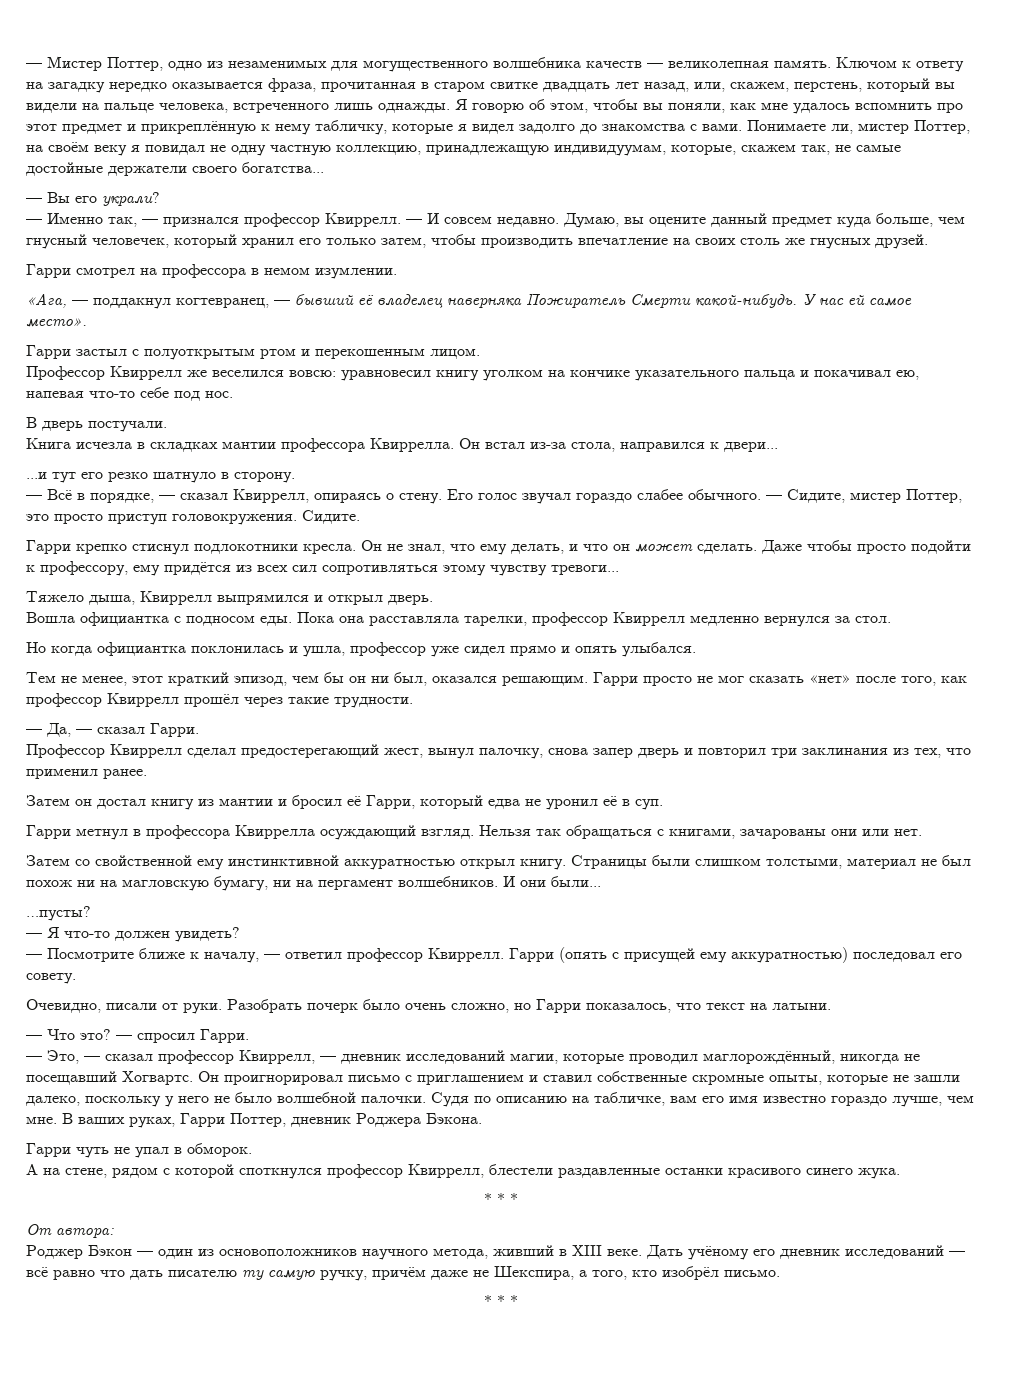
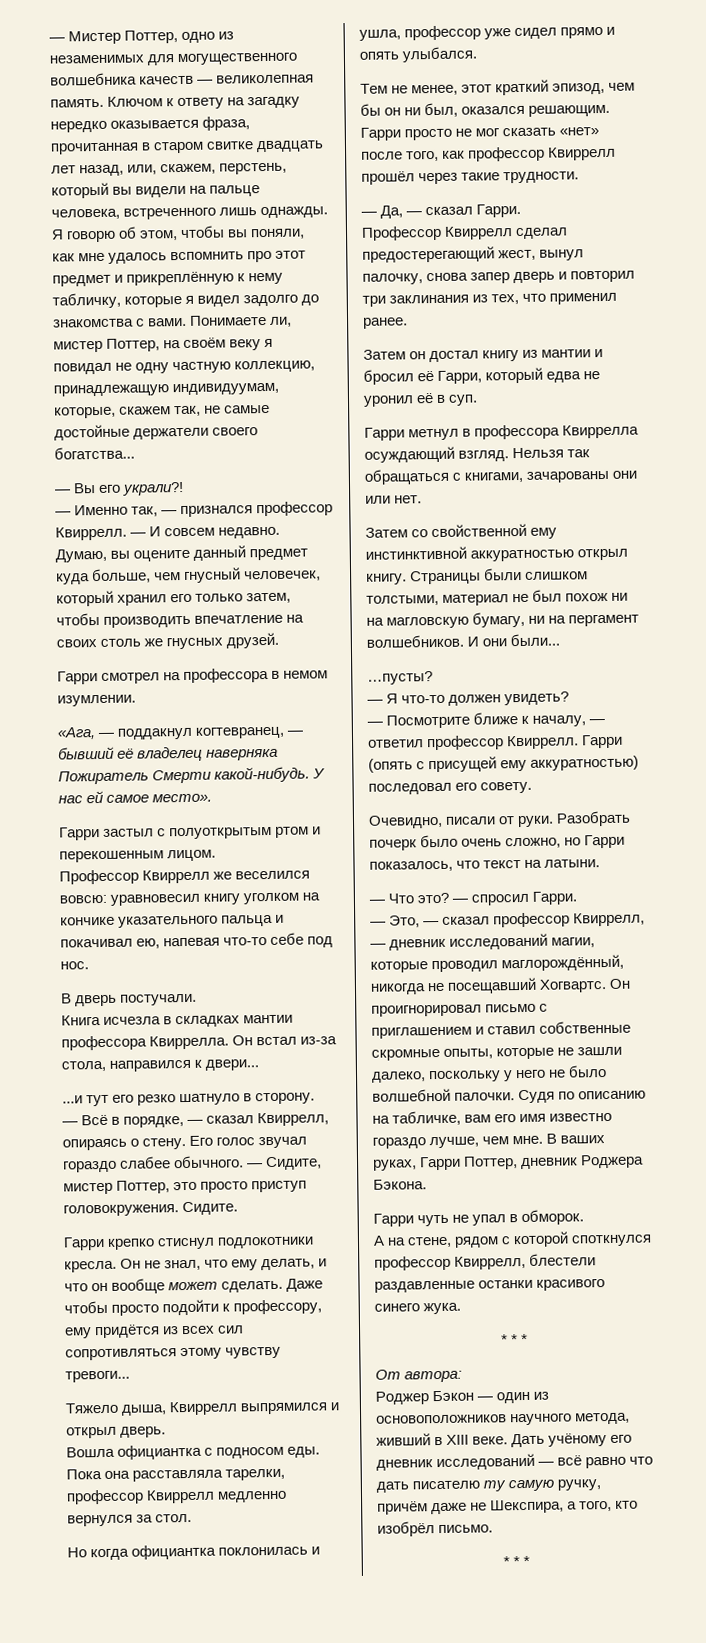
- — Вы его украли?
+ — Вы его украли?!
- Он не знал, что ему делать, и что он может сделать.
+ Он не знал, что ему делать, и что он вообще может сделать.

